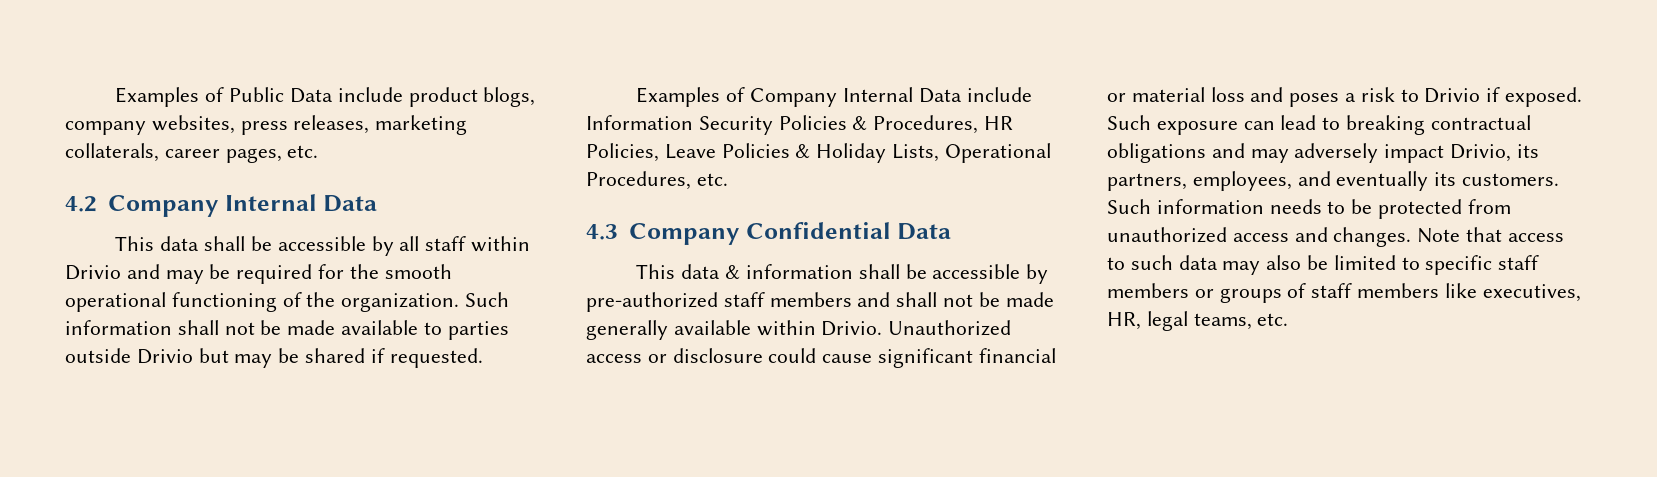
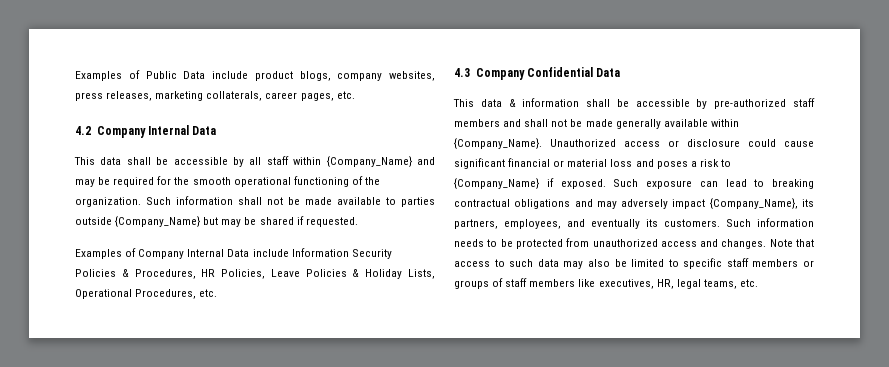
- This data shall be accessible by all staff within Drivio and may be required for the smooth operational functioning of the organization.
+ This data shall be accessible by all staff within {Company_Name} and may be required for the smooth operational functioning of the organization.
- Such information shall not be made available to parties outside Drivio but may be shared if requested.
+ Such information shall not be made available to parties outside {Company_Name} but may be shared if requested.
- This data & information shall be accessible by pre-authorized staff members and shall not be made generally available within Drivio.
+ This data & information shall be accessible by pre-authorized staff members and shall not be made generally available within {Company_Name}.
- Unauthorized access or disclosure could cause significant financial or material loss and poses a risk to Drivio if exposed.
+ Unauthorized access or disclosure could cause significant financial or material loss and poses a risk to {Company_Name} if exposed.
- Such exposure can lead to breaking contractual obligations and may adversely impact Drivio, its partners, employees, and eventually its customers.
+ Such exposure can lead to breaking contractual obligations and may adversely impact {Company_Name}, its partners, employees, and eventually its customers.

